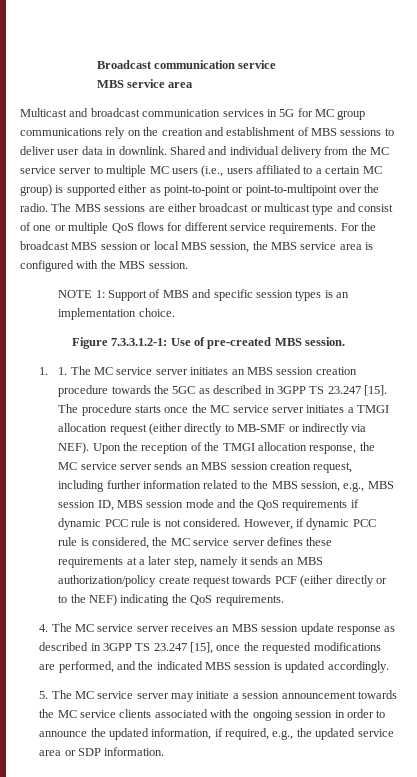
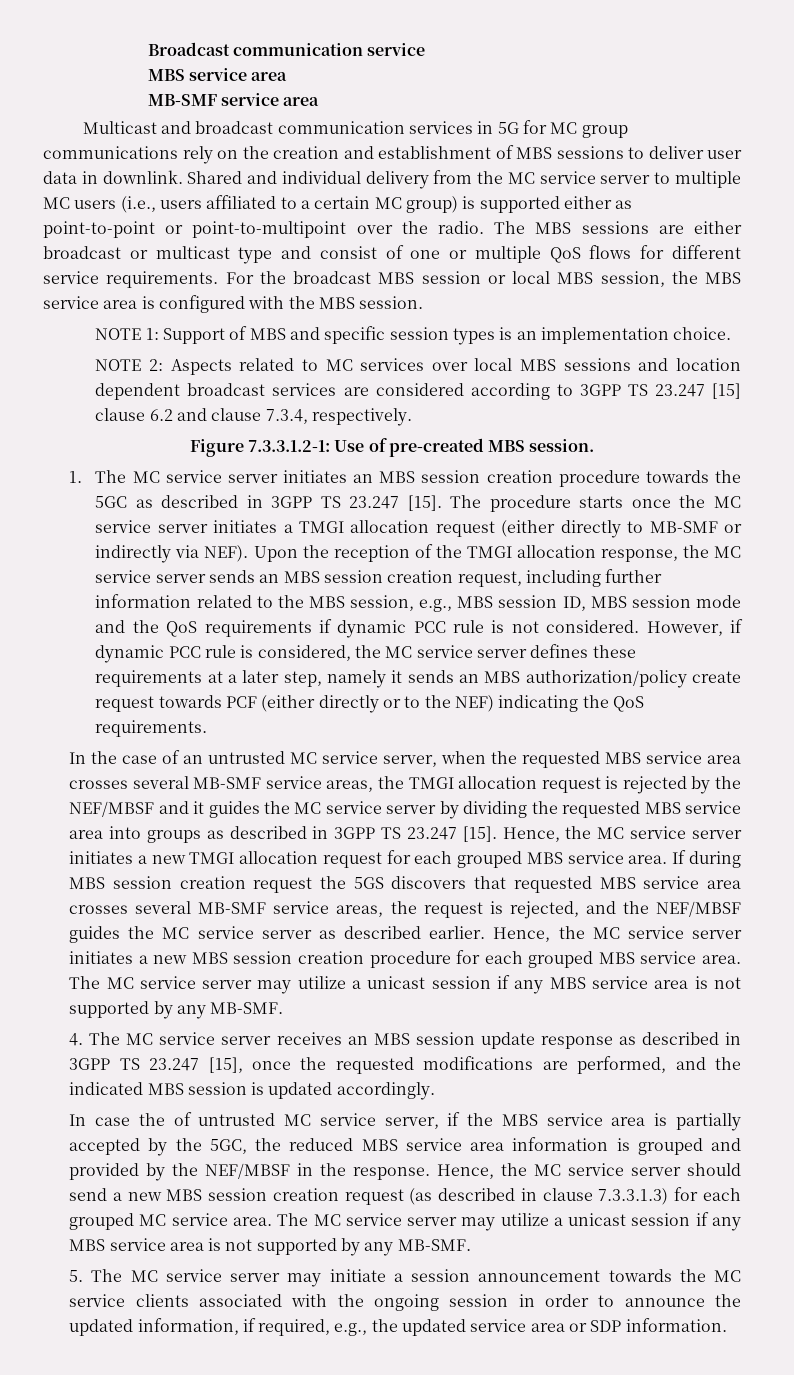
+ MB-SMF service area
+ NOTE 2: Aspects related to MC services over local MBS sessions and location dependent broadcast services are considered according to 3GPP TS 23.247 [15] clause 6.2 and clause 7.3.4, respectively.
- 1. 1. The MC service server initiates an MBS session creation procedure towards the 5GC as described in 3GPP TS 23.247 [15].
+ 1. The MC service server initiates an MBS session creation procedure towards the 5GC as described in 3GPP TS 23.247 [15].
+ In the case of an untrusted MC service server, when the requested MBS service area crosses several MB-SMF service areas, the TMGI allocation request is rejected by the NEF/MBSF and it guides the MC service server by dividing the requested MBS service area into groups as described in 3GPP TS 23.247 [15]. Hence, the MC service server initiates a new TMGI allocation request for each grouped MBS service area. If during MBS session creation request the 5GS discovers that requested MBS service area crosses several MB-SMF service areas, the request is rejected, and the NEF/MBSF guides the MC service server as described earlier. Hence, the MC service server initiates a new MBS session creation procedure for each grouped MBS service area. The MC service server may utilize a unicast session if any MBS service area is not supported by any MB-SMF.
+ In case the of untrusted MC service server, if the MBS service area is partially accepted by the 5GC, the reduced MBS service area information is grouped and provided by the NEF/MBSF in the response. Hence, the MC service server should send a new MBS session creation request (as described in clause 7.3.3.1.3) for each grouped MC service area. The MC service server may utilize a unicast session if any MBS service area is not supported by any MB-SMF.

